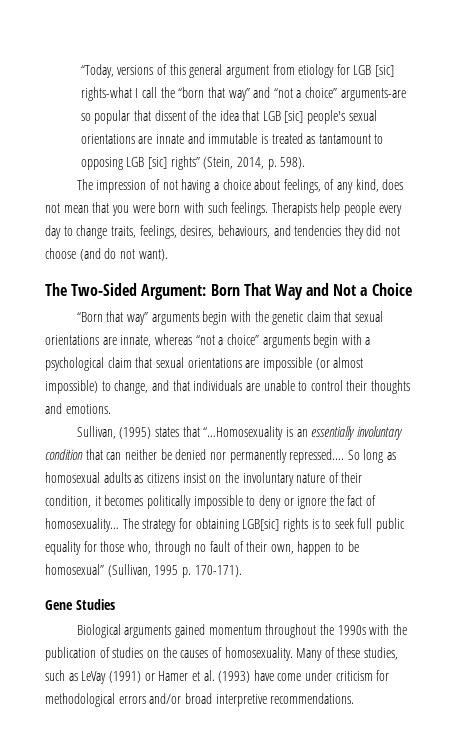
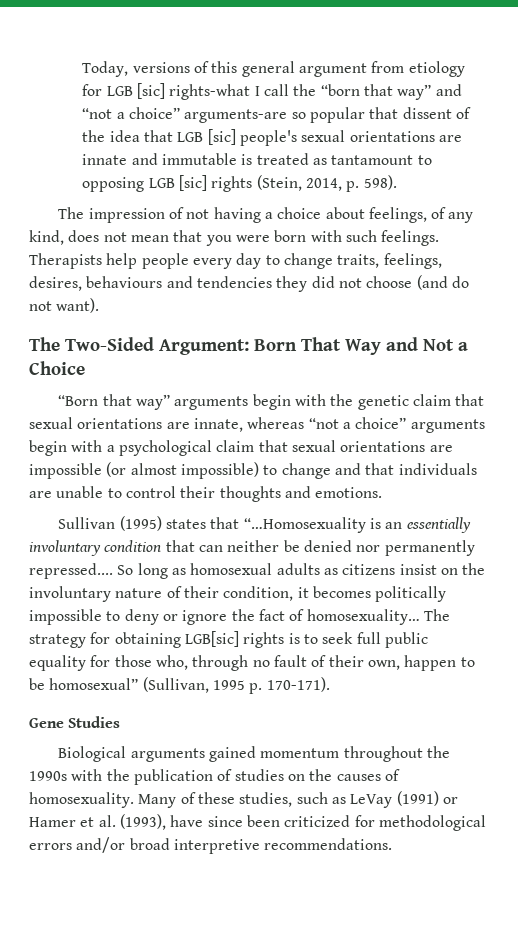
- “Today, versions of this general argument from etiology for LGB [sic] rights-what I call the “born that way” and “not a choice” arguments-are so popular that dissent of the idea that LGB [sic] people's sexual orientations are innate and immutable is treated as tantamount to opposing LGB [sic] rights” (Stein, 2014, p. 598).
+ Today, versions of this general argument from etiology for LGB [sic] rights-what I call the “born that way” and “not a choice” arguments-are so popular that dissent of the idea that LGB [sic] people's sexual orientations are innate and immutable is treated as tantamount to opposing LGB [sic] rights (Stein, 2014, p. 598).
- Therapists help people every day to change traits, feelings, desires, behaviours, and tendencies they did not choose (and do not want).
+ Therapists help people every day to change traits, feelings, desires, behaviours and tendencies they did not choose (and do not want).
- “Born that way” arguments begin with the genetic claim that sexual orientations are innate, whereas “not a choice” arguments begin with a psychological claim that sexual orientations are impossible (or almost impossible) to change, and that individuals are unable to control their thoughts and emotions.
+ “Born that way” arguments begin with the genetic claim that sexual orientations are innate, whereas “not a choice” arguments begin with a psychological claim that sexual orientations are impossible (or almost impossible) to change and that individuals are unable to control their thoughts and emotions.
- Sullivan, (1995) states that “…Homosexuality is an essentially involuntary condition that can neither be denied nor permanently repressed....
+ Sullivan (1995) states that “…Homosexuality is an essentially involuntary condition that can neither be denied nor permanently repressed....
- Many of these studies, such as LeVay (1991) or Hamer et al. (1993) have come under criticism for methodological errors and/or broad interpretive recommendations.
+ Many of these studies, such as LeVay (1991) or Hamer et al. (1993), have since been criticized for methodological errors and/or broad interpretive recommendations.

